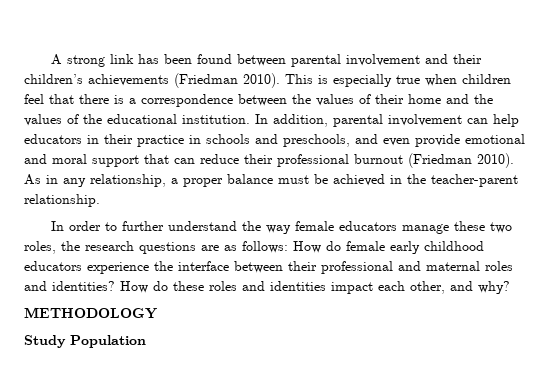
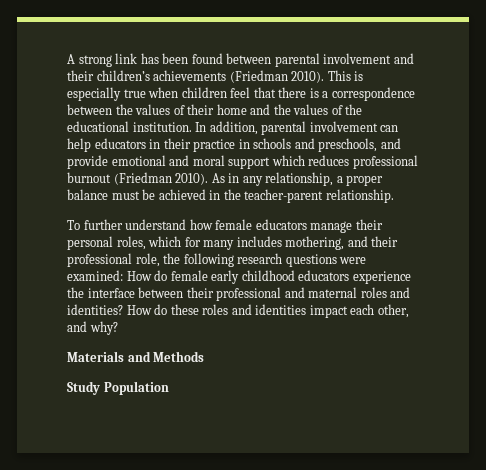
- In addition, parental involvement can help educators in their practice in schools and preschools, and even provide emotional and moral support that can reduce their professional burnout (Friedman 2010).
+ In addition, parental involvement can help educators in their practice in schools and preschools, and provide emotional and moral support which reduces professional burnout (Friedman 2010).
- In order to further understand the way female educators manage these two roles, the research questions are as follows: How do female early childhood educators experience the interface between their professional and maternal roles and identities?
+ To further understand how female educators manage their personal roles, which for many includes mothering, and their professional role, the following research questions were examined: How do female early childhood educators experience the interface between their professional and maternal roles and identities?
- METHODOLOGY
+ Materials and Methods

